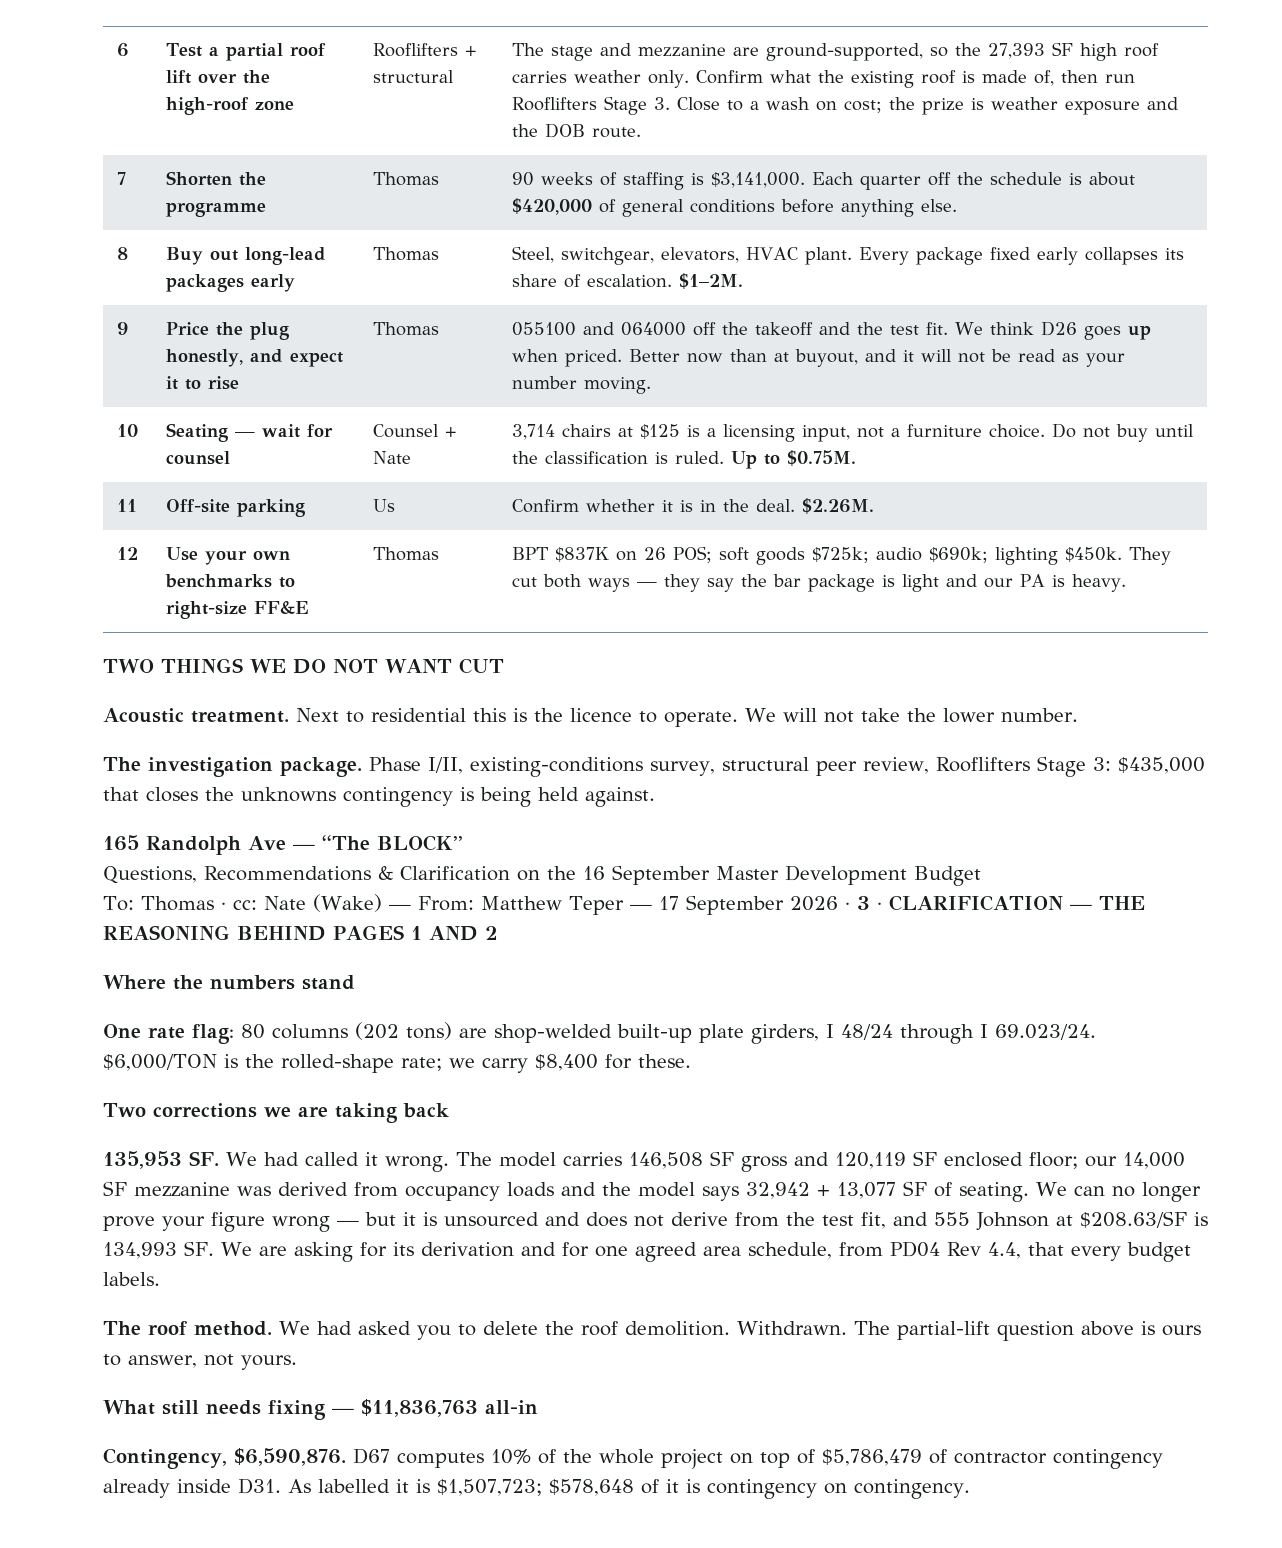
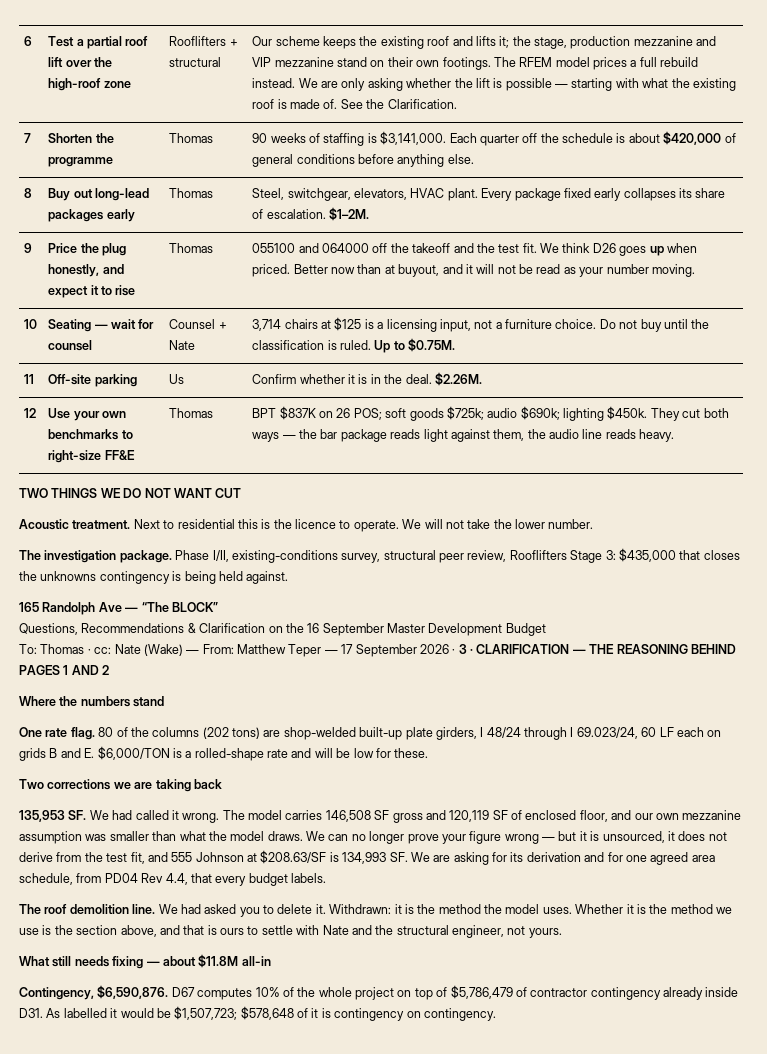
- The stage and mezzanine are ground-supported, so the 27,393 SF high roof carries weather only. Confirm what the existing roof is made of, then run Rooflifters Stage 3. Close to a wash on cost; the prize is weather exposure and the DOB route.
+ Our scheme keeps the existing roof and lifts it; the stage, production mezzanine and VIP mezzanine stand on their own footings. The RFEM model prices a full rebuild instead. We are only asking whether the lift is possible — starting with what the existing roof is made of. See the Clarification.
- 12 | Use your own benchmarks to right-size FF&E | Thomas | BPT $837K on 26 POS; soft goods $725k; audio $690k; lighting $450k. They cut both ways — they say the bar package is light and our PA is heavy.
+ 12 | Use your own benchmarks to right-size FF&E | Thomas | BPT $837K on 26 POS; soft goods $725k; audio $690k; lighting $450k. They cut both ways — the bar package reads light against them, the audio line reads heavy.
- One rate flag: 80 columns (202 tons) are shop-welded built-up plate girders, I 48/24 through I 69.023/24. $6,000/TON is the rolled-shape rate; we carry $8,400 for these.
+ One rate flag. 80 of the columns (202 tons) are shop-welded built-up plate girders, I 48/24 through I 69.023/24, 60 LF each on grids B and E. $6,000/TON is a rolled-shape rate and will be low for these.
- The model carries 146,508 SF gross and 120,119 SF enclosed floor; our 14,000 SF mezzanine was derived from occupancy loads and the model says 32,942 + 13,077 SF of seating.
+ The model carries 146,508 SF gross and 120,119 SF of enclosed floor, and our own mezzanine assumption was smaller than what the model draws.
- We can no longer prove your figure wrong — but it is unsourced and does not derive from the test fit, and 555 Johnson at $208.63/SF is 134,993 SF. We are asking for its derivation and for one agreed area schedule, from PD04 Rev 4.4, that every budget labels.
+ We can no longer prove your figure wrong — but it is unsourced, it does not derive from the test fit, and 555 Johnson at $208.63/SF is 134,993 SF. We are asking for its derivation and for one agreed area schedule, from PD04 Rev 4.4, that every budget labels.
- The roof method.
+ The roof demolition line.
- We had asked you to delete the roof demolition. Withdrawn. The partial-lift question above is ours to answer, not yours.
+ We had asked you to delete it. Withdrawn: it is the method the model uses. Whether it is the method we use is the section above, and that is ours to settle with Nate and the structural engineer, not yours.
- What still needs fixing — $11,836,763 all-in
+ What still needs fixing — about $11.8M all-in
- D67 computes 10% of the whole project on top of $5,786,479 of contractor contingency already inside D31. As labelled it is $1,507,723; $578,648 of it is contingency on contingency.
+ D67 computes 10% of the whole project on top of $5,786,479 of contractor contingency already inside D31. As labelled it would be $1,507,723; $578,648 of it is contingency on contingency.

